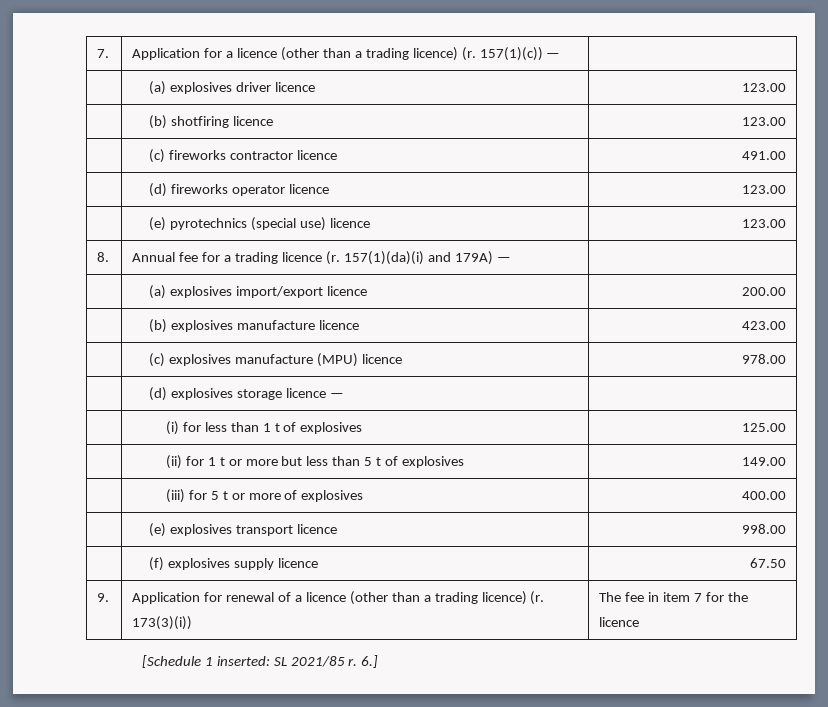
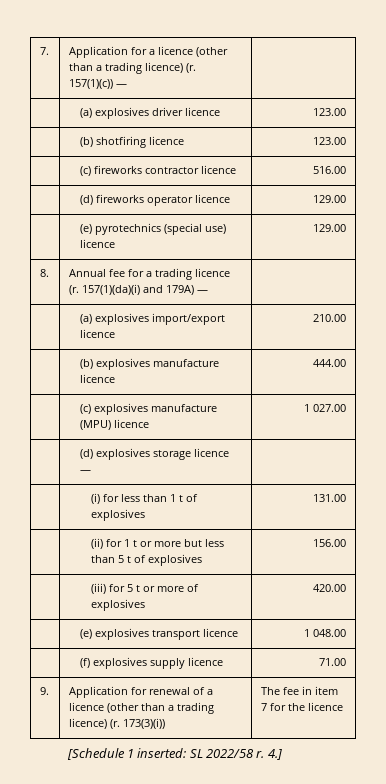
- | (c) fireworks contractor licence | 491.00
+ | (c) fireworks contractor licence | 516.00
- | (d) fireworks operator licence | 123.00
+ | (d) fireworks operator licence | 129.00
- | (e) pyrotechnics (special use) licence | 123.00
+ | (e) pyrotechnics (special use) licence | 129.00
- | (a) explosives import/export licence | 200.00
+ | (a) explosives import/export licence | 210.00
- | (b) explosives manufacture licence | 423.00
+ | (b) explosives manufacture licence | 444.00
- | (c) explosives manufacture (MPU) licence | 978.00
+ | (c) explosives manufacture (MPU) licence | 1 027.00
- | (i) for less than 1 t of explosives | 125.00
+ | (i) for less than 1 t of explosives | 131.00
- | (ii) for 1 t or more but less than 5 t of explosives | 149.00
+ | (ii) for 1 t or more but less than 5 t of explosives | 156.00
- | (iii) for 5 t or more of explosives | 400.00
+ | (iii) for 5 t or more of explosives | 420.00
- | (e) explosives transport licence | 998.00
+ | (e) explosives transport licence | 1 048.00
- | (f) explosives supply licence | 67.50
+ | (f) explosives supply licence | 71.00
- [Schedule 1 inserted: SL 2021/85 r. 6.]
+ [Schedule 1 inserted: SL 2022/58 r. 4.]

